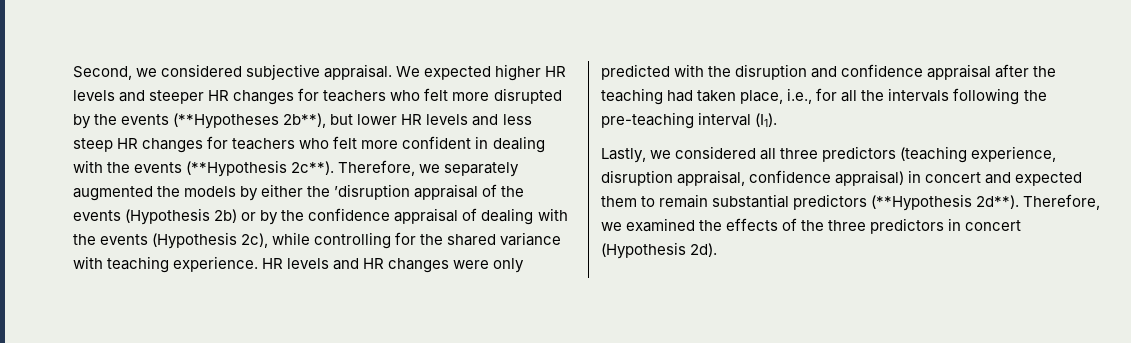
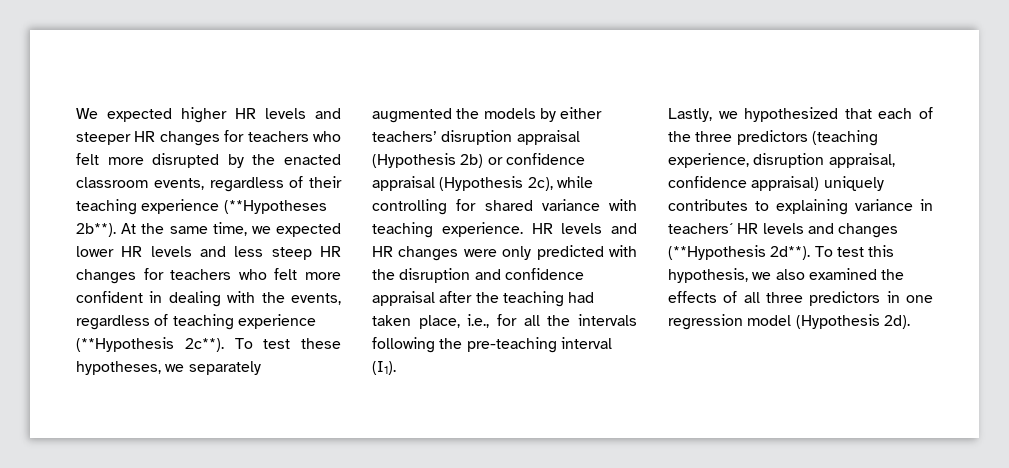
- Second, we considered subjective appraisal. We expected higher HR levels and steeper HR changes for teachers who felt more disrupted by the events (**Hypotheses 2b**), but lower HR levels and less steep HR changes for teachers who felt more confident in dealing with the events (**Hypothesis 2c**). Therefore, we separately augmented the models by either the ’disruption appraisal of the events (Hypothesis 2b) or by the confidence appraisal of dealing with the events (Hypothesis 2c), while controlling for the shared variance with teaching experience.
+ We expected higher HR levels and steeper HR changes for teachers who felt more disrupted by the enacted classroom events, regardless of their teaching experience (**Hypotheses 2b**). At the same time, we expected lower HR levels and less steep HR changes for teachers who felt more confident in dealing with the events, regardless of teaching experience (**Hypothesis 2c**). To test these hypotheses, we separately augmented the models by either teachers’ disruption appraisal (Hypothesis 2b) or confidence appraisal (Hypothesis 2c), while controlling for shared variance with teaching experience.
- Lastly, we considered all three predictors (teaching experience, disruption appraisal, confidence appraisal) in concert and expected them to remain substantial predictors (**Hypothesis 2d**). Therefore, we examined the effects of the three predictors in concert (Hypothesis 2d).
+ Lastly, we hypothesized that each of the three predictors (teaching experience, disruption appraisal, confidence appraisal) uniquely contributes to explaining variance in teachers´ HR levels and changes (**Hypothesis 2d**). To test this hypothesis, we also examined the effects of all three predictors in one regression model (Hypothesis 2d).

